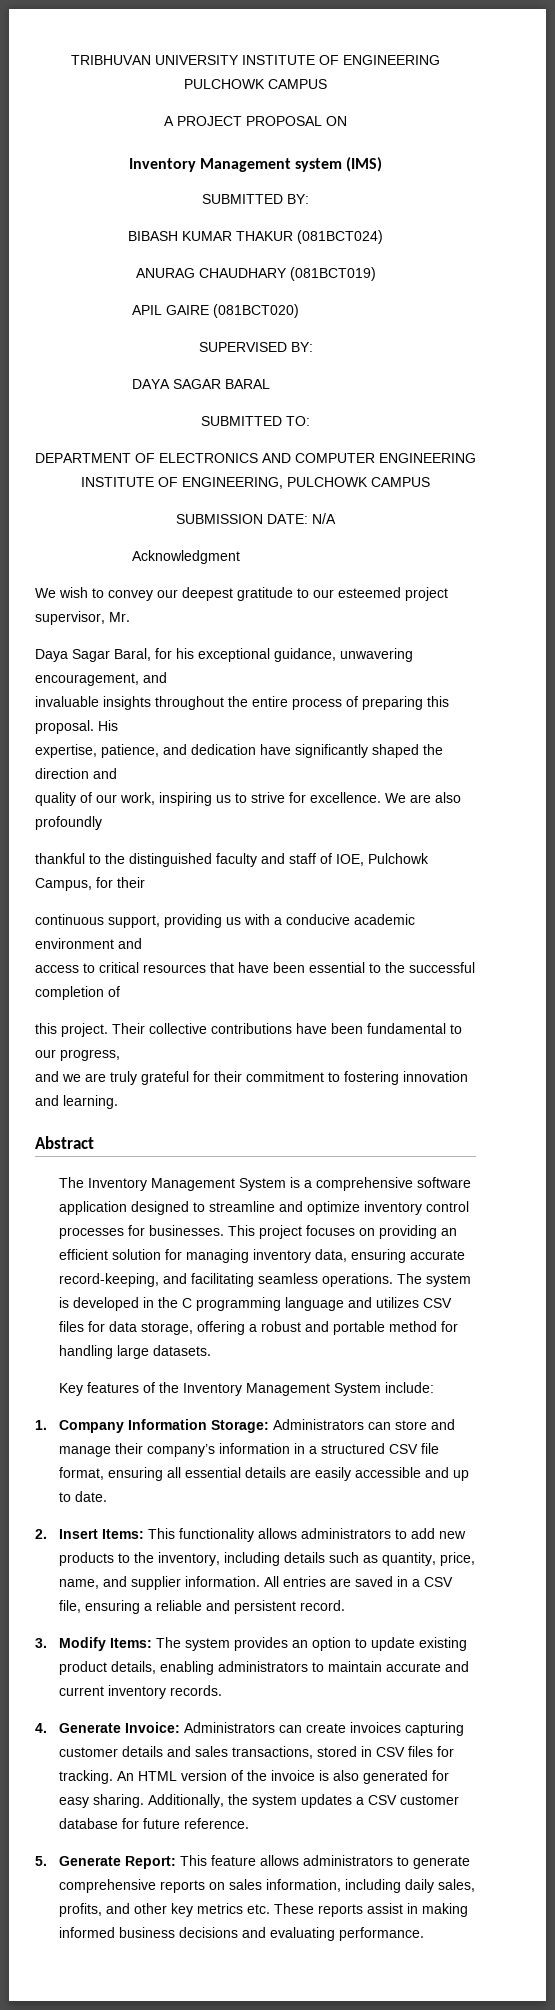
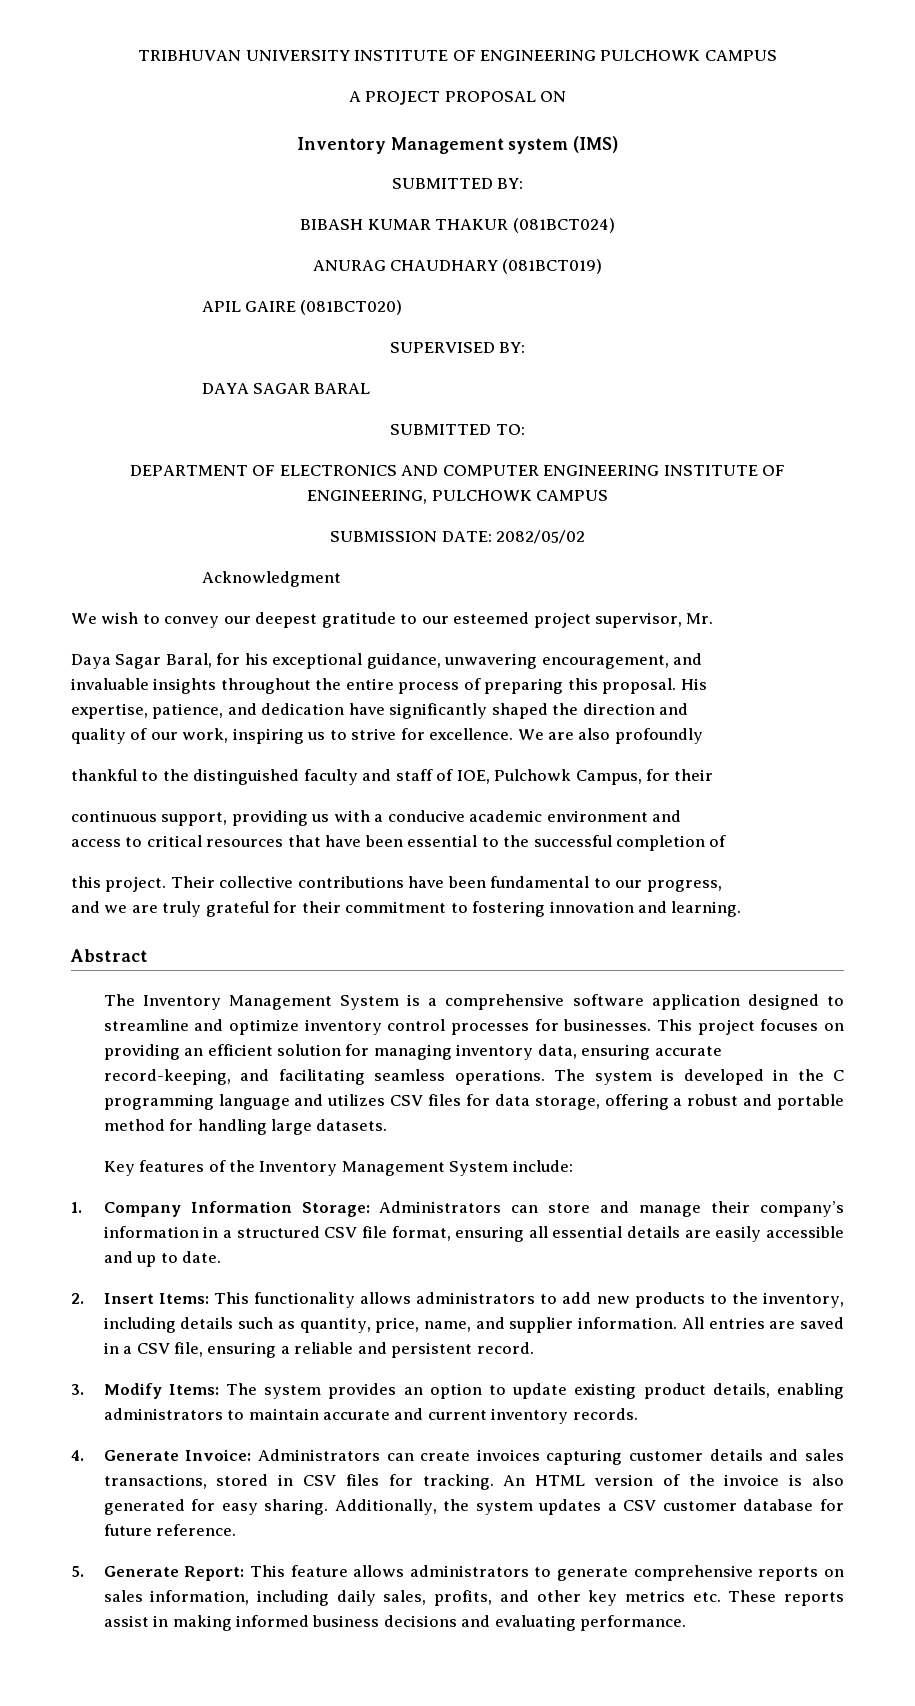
- SUBMISSION DATE: N/A
+ SUBMISSION DATE: 2082/05/02

